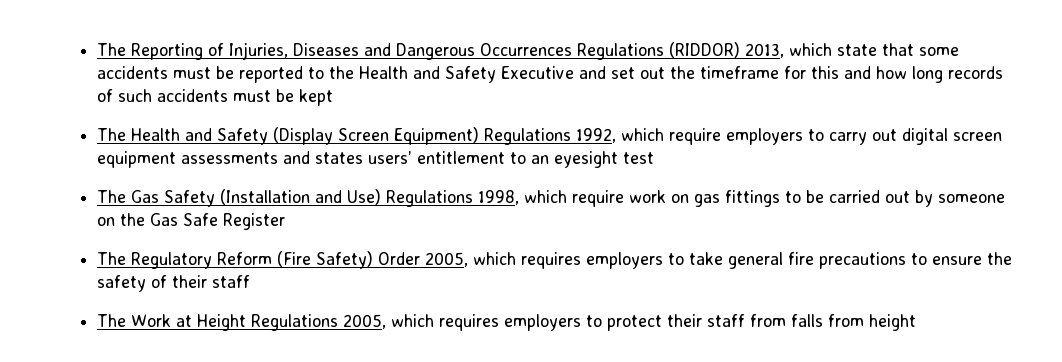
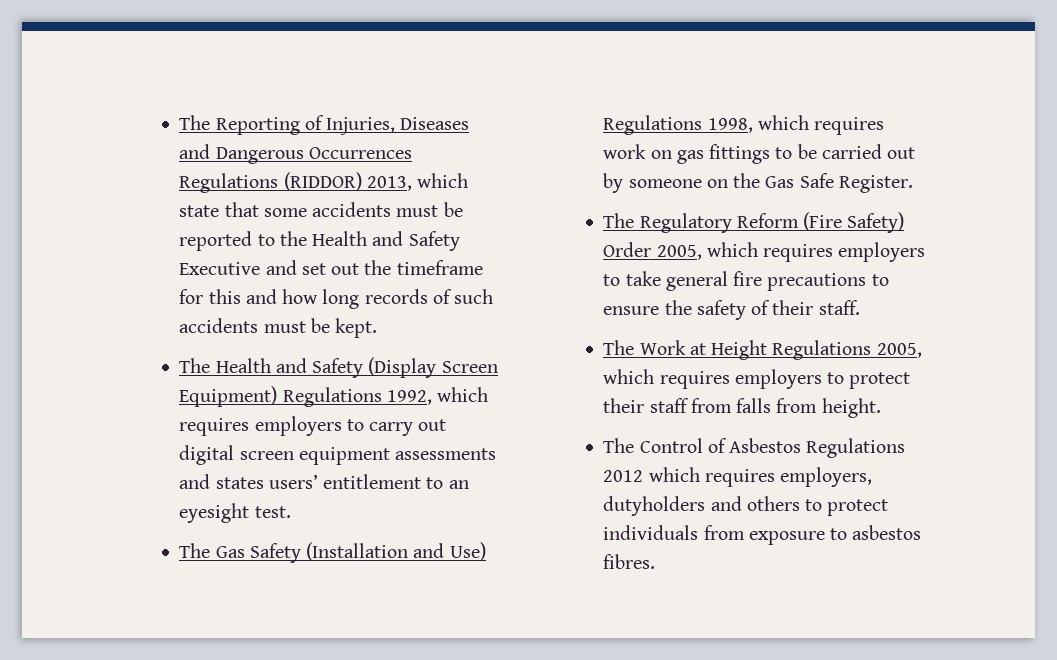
- The Reporting of Injuries, Diseases and Dangerous Occurrences Regulations (RIDDOR) 2013, which state that some accidents must be reported to the Health and Safety Executive and set out the timeframe for this and how long records of such accidents must be kept
+ The Reporting of Injuries, Diseases and Dangerous Occurrences Regulations (RIDDOR) 2013, which state that some accidents must be reported to the Health and Safety Executive and set out the timeframe for this and how long records of such accidents must be kept.
- The Health and Safety (Display Screen Equipment) Regulations 1992, which require employers to carry out digital screen equipment assessments and states users’ entitlement to an eyesight test
+ The Health and Safety (Display Screen Equipment) Regulations 1992, which requires employers to carry out digital screen equipment assessments and states users’ entitlement to an eyesight test.
- The Gas Safety (Installation and Use) Regulations 1998, which require work on gas fittings to be carried out by someone on the Gas Safe Register
+ The Gas Safety (Installation and Use) Regulations 1998, which requires work on gas fittings to be carried out by someone on the Gas Safe Register.
- The Regulatory Reform (Fire Safety) Order 2005, which requires employers to take general fire precautions to ensure the safety of their staff
+ The Regulatory Reform (Fire Safety) Order 2005, which requires employers to take general fire precautions to ensure the safety of their staff.
- The Work at Height Regulations 2005, which requires employers to protect their staff from falls from height
+ The Work at Height Regulations 2005, which requires employers to protect their staff from falls from height.
+ The Control of Asbestos Regulations 2012 which requires employers, dutyholders and others to protect individuals from exposure to asbestos fibres.

